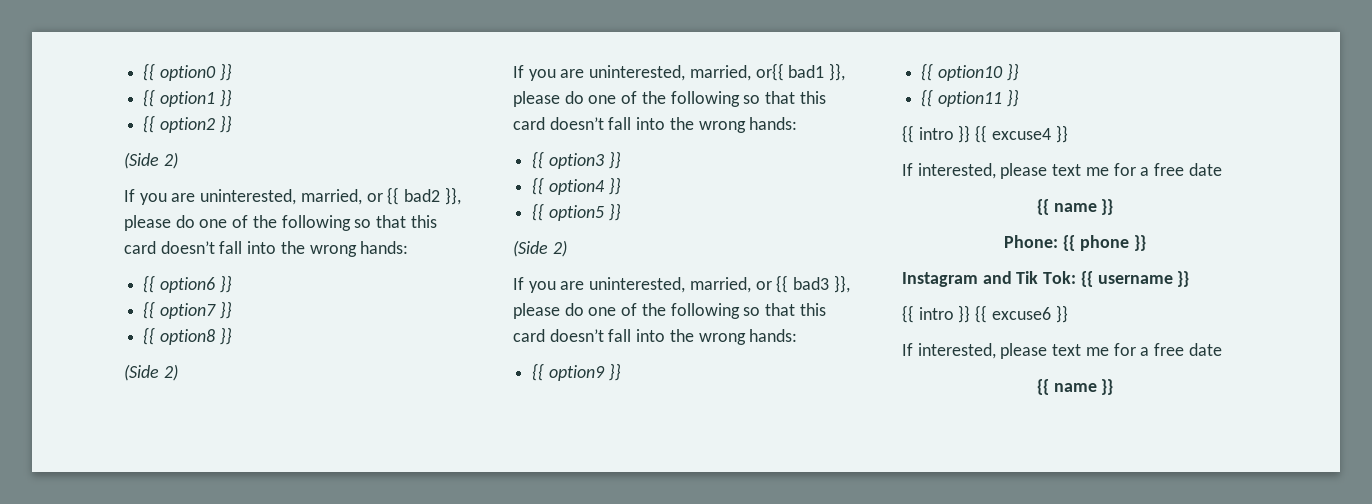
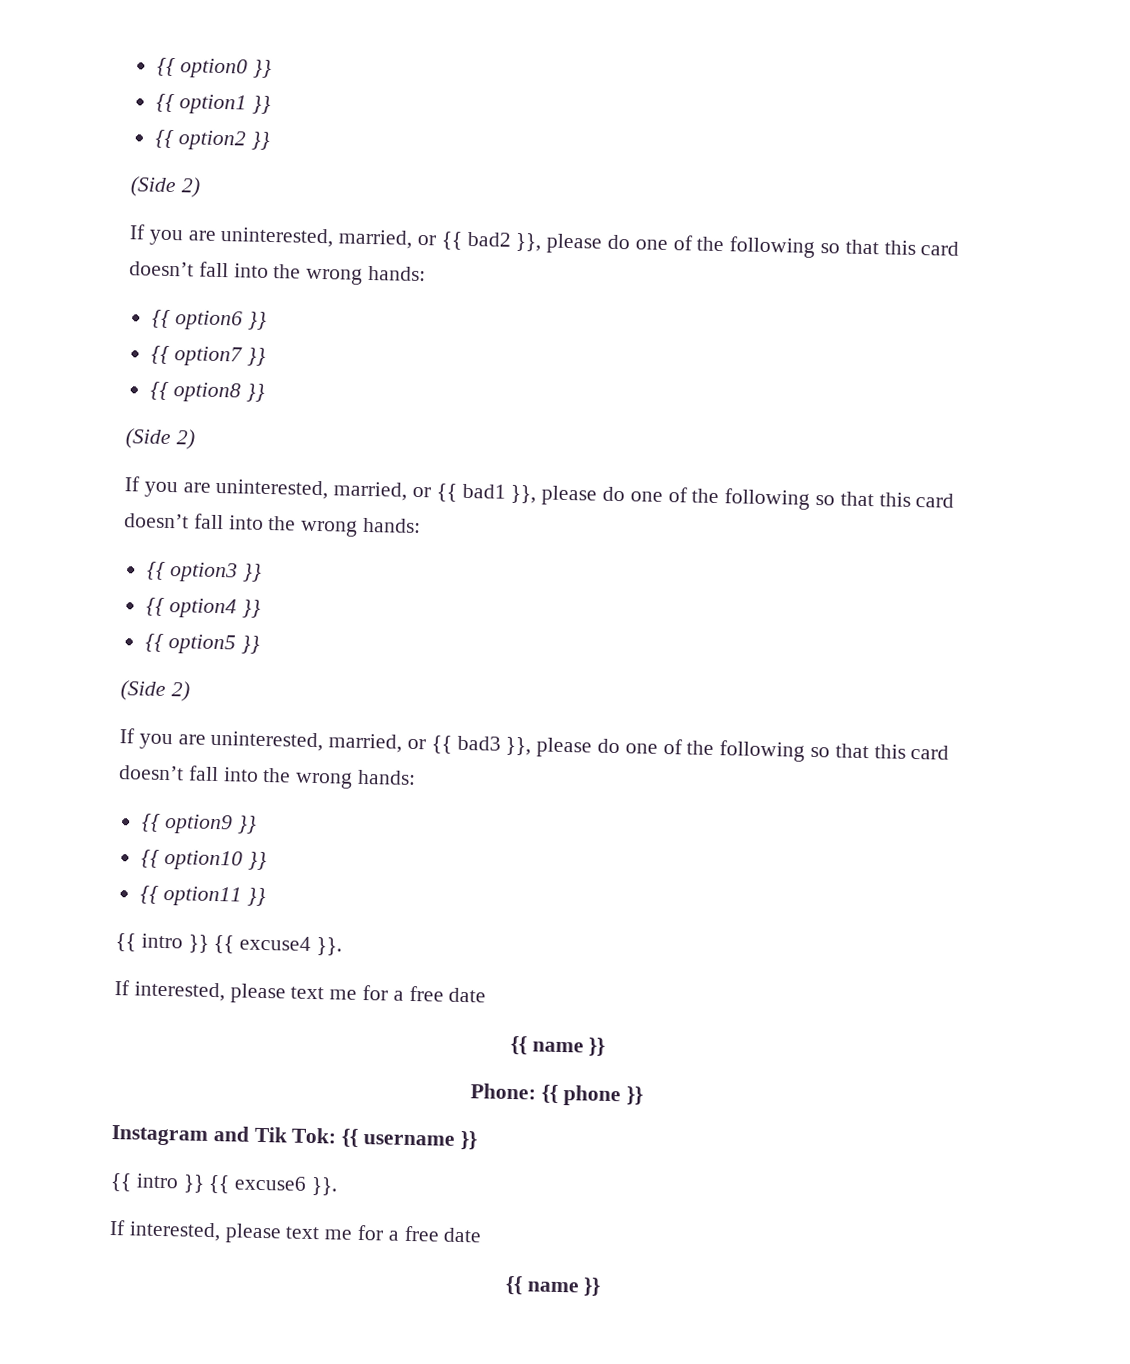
- If you are uninterested, married, or{{ bad1 }}, please do one of the following so that this card doesn’t fall into the wrong hands:
+ If you are uninterested, married, or {{ bad1 }}, please do one of the following so that this card doesn’t fall into the wrong hands:
- {{ intro }} {{ excuse4 }}
+ {{ intro }} {{ excuse4 }}.
- {{ intro }} {{ excuse6 }}
+ {{ intro }} {{ excuse6 }}.

